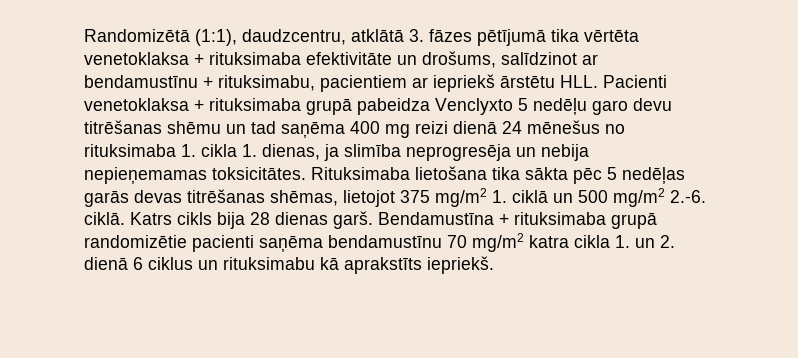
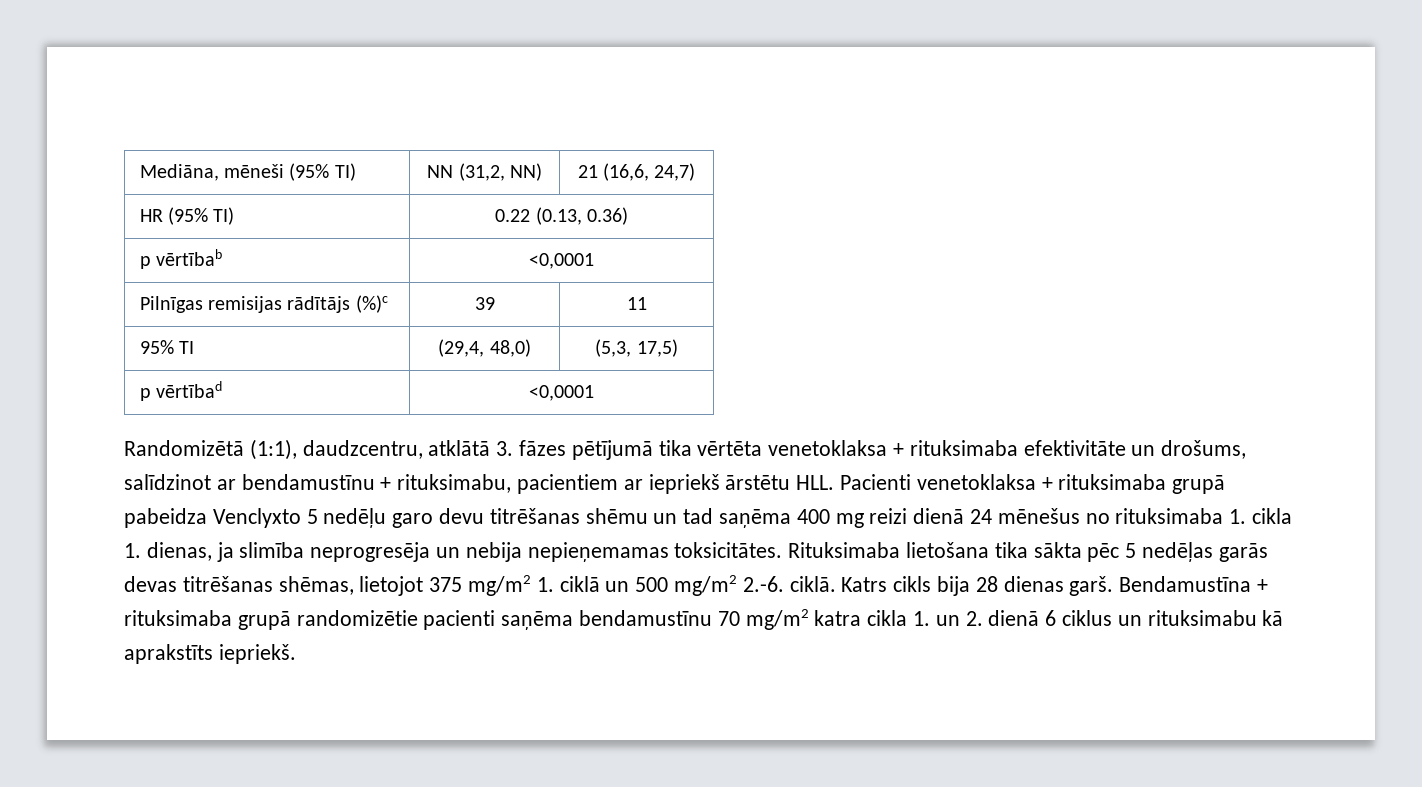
+ Mediāna, mēneši (95% TI) | NN (31,2, NN) | 21 (16,6, 24,7)
+ HR (95% TI) | 0.22 (0.13, 0.36)
+ p vērtībab | <0,0001
+ Pilnīgas remisijas rādītājs (%)c | 39 | 11
+ 95% TI | (29,4, 48,0) | (5,3, 17,5)
+ p vērtībad | <0,0001

